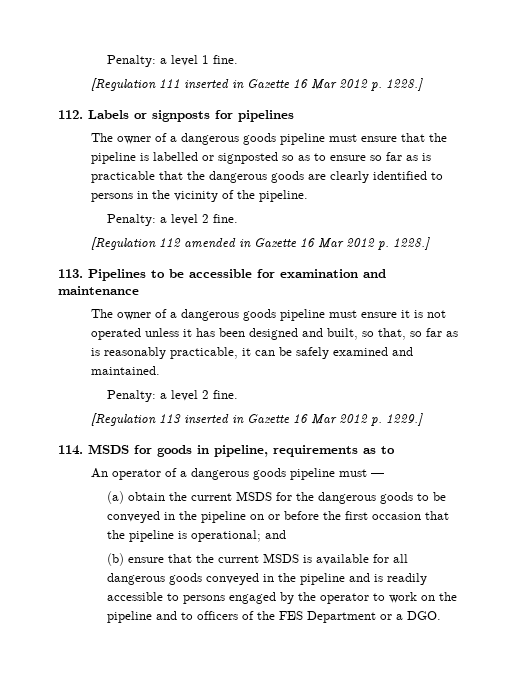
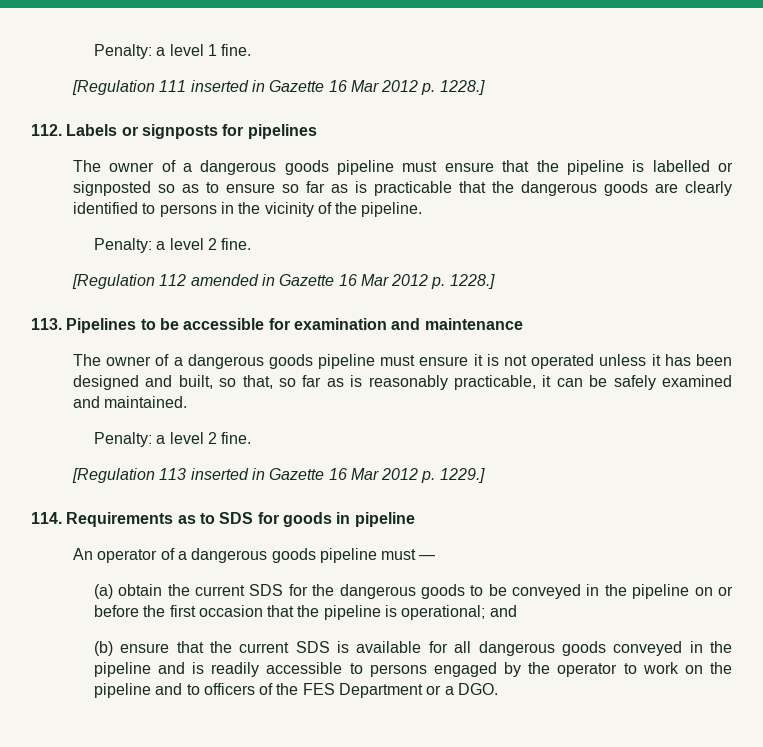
- 114. MSDS for goods in pipeline, requirements as to
+ 114. Requirements as to SDS for goods in pipeline
- (a) obtain the current MSDS for the dangerous goods to be conveyed in the pipeline on or before the first occasion that the pipeline is operational; and
+ (a) obtain the current SDS for the dangerous goods to be conveyed in the pipeline on or before the first occasion that the pipeline is operational; and
- (b) ensure that the current MSDS is available for all dangerous goods conveyed in the pipeline and is readily accessible to persons engaged by the operator to work on the pipeline and to officers of the FES Department or a DGO.
+ (b) ensure that the current SDS is available for all dangerous goods conveyed in the pipeline and is readily accessible to persons engaged by the operator to work on the pipeline and to officers of the FES Department or a DGO.

